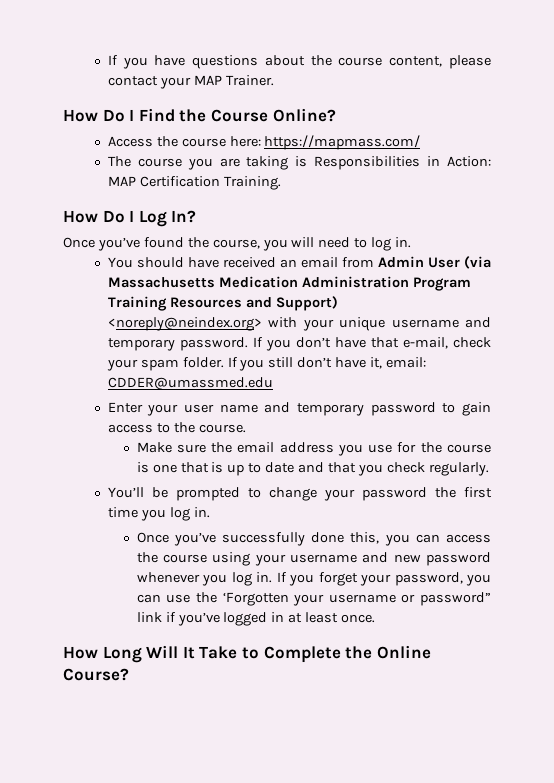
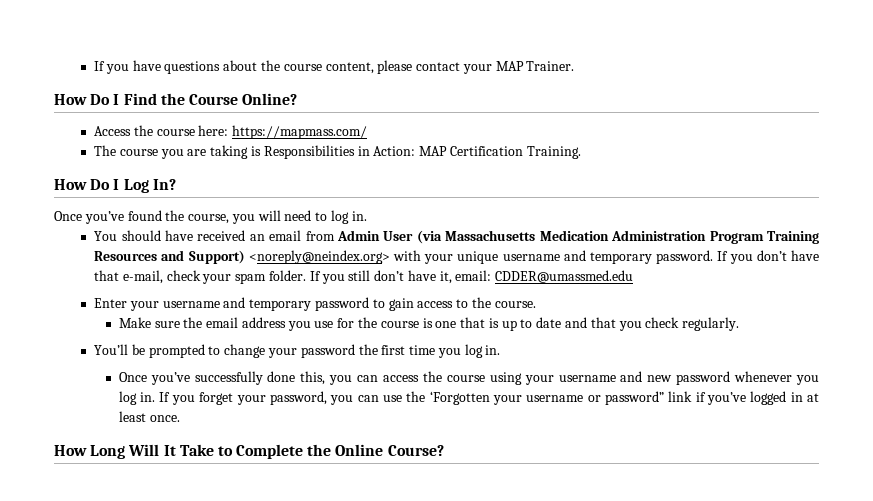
- Enter your user name and temporary password to gain access to the course.
+ Enter your username and temporary password to gain access to the course.

